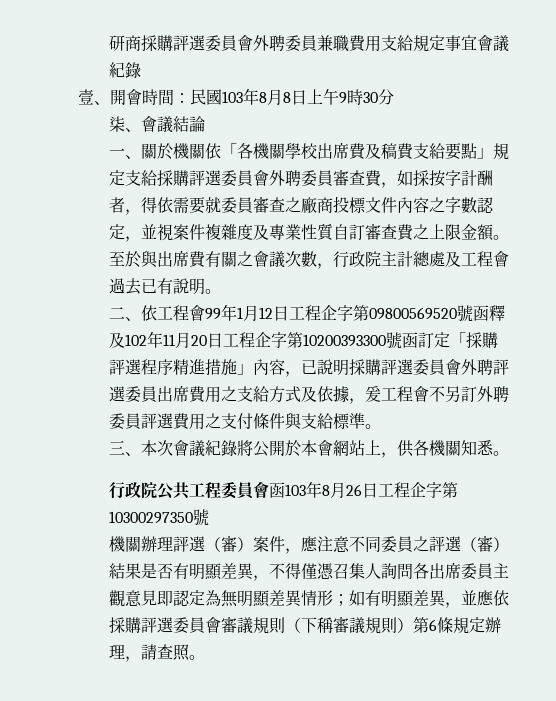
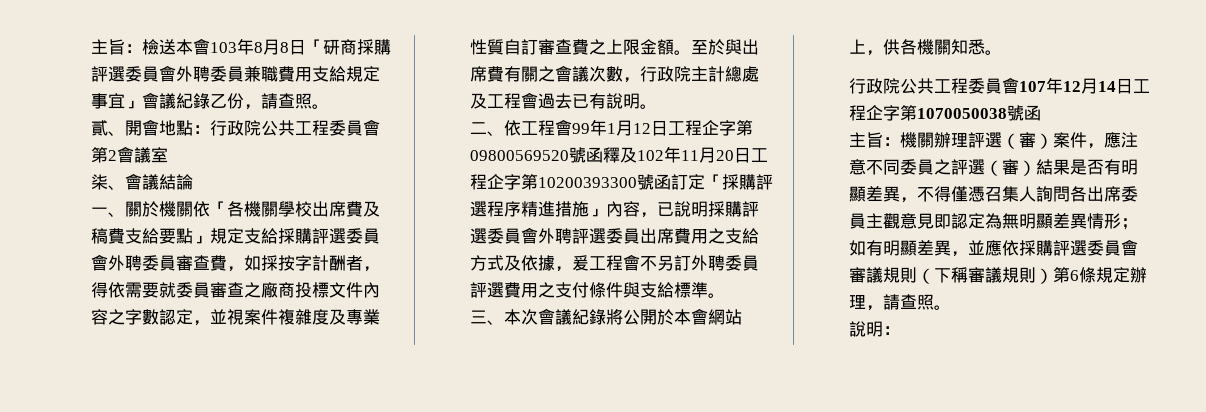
- 研商採購評選委員會外聘委員兼職費用支給規定事宜會議紀錄
- 壹、開會時間：民國103年8月8日上午9時30分
+ 主旨：檢送本會103年8月8日「研商採購評選委員會外聘委員兼職費用支給規定事宜」會議紀錄乙份，請查照。
+ 貳、開會地點：行政院公共工程委員會第2會議室
- 行政院公共工程委員會函103年8月26日工程企字第10300297350號
- 機關辦理評選（審）案件，應注意不同委員之評選（審）結果是否有明顯差異，不得僅憑召集人詢問各出席委員主觀意見即認定為無明顯差異情形；如有明顯差異，並應依採購評選委員會審議規則（下稱審議規則）第6條規定辦理，請查照。
+ 行政院公共工程委員會107年12月14日工程企字第1070050038號函
+ 主旨：機關辦理評選（審）案件，應注意不同委員之評選（審）結果是否有明顯差異，不得僅憑召集人詢問各出席委員主觀意見即認定為無明顯差異情形；如有明顯差異，並應依採購評選委員會審議規則（下稱審議規則）第6條規定辦理，請查照。
+ 說明：

